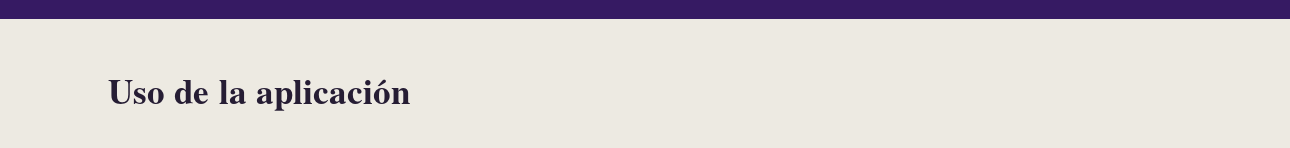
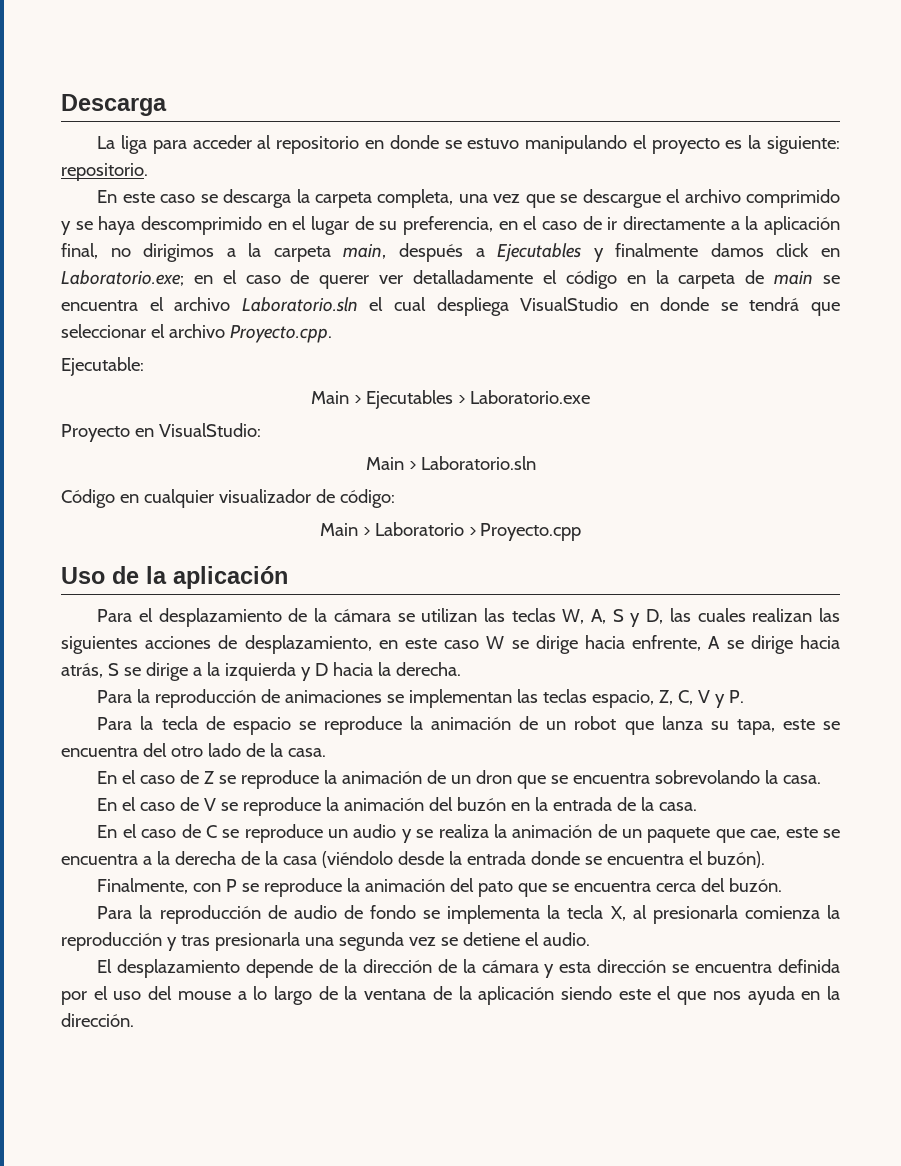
+ Descarga
+ La liga para acceder al repositorio en donde se estuvo manipulando el proyecto es la siguiente: repositorio.
+ En este caso se descarga la carpeta completa, una vez que se descargue el archivo comprimido y se haya descomprimido en el lugar de su preferencia, en el caso de ir directamente a la aplicación final, no dirigimos a la carpeta main, después a Ejecutables y finalmente damos click en Laboratorio.exe; en el caso de querer ver detalladamente el código en la carpeta de main se encuentra el archivo Laboratorio.sln el cual despliega VisualStudio en donde se tendrá que seleccionar el archivo Proyecto.cpp.
+ Ejecutable:
+ Main > Ejecutables > Laboratorio.exe
+ Proyecto en VisualStudio:
+ Main > Laboratorio.sln
+ Código en cualquier visualizador de código:
+ Main > Laboratorio > Proyecto.cpp
  Uso de la aplicación
+ Para el desplazamiento de la cámara se utilizan las teclas W, A, S y D, las cuales realizan las siguientes acciones de desplazamiento, en este caso W se dirige hacia enfrente, A se dirige hacia atrás, S se dirige a la izquierda y D hacia la derecha.
+ Para la reproducción de animaciones se implementan las teclas espacio, Z, C, V y P.
+ Para la tecla de espacio se reproduce la animación de un robot que lanza su tapa, este se encuentra del otro lado de la casa.
+ En el caso de Z se reproduce la animación de un dron que se encuentra sobrevolando la casa.
+ En el caso de V se reproduce la animación del buzón en la entrada de la casa.
+ En el caso de C se reproduce un audio y se realiza la animación de un paquete que cae, este se encuentra a la derecha de la casa (viéndolo desde la entrada donde se encuentra el buzón).
+ Finalmente, con P se reproduce la animación del pato que se encuentra cerca del buzón.
+ Para la reproducción de audio de fondo se implementa la tecla X, al presionarla comienza la reproducción y tras presionarla una segunda vez se detiene el audio.
+ El desplazamiento depende de la dirección de la cámara y esta dirección se encuentra definida por el uso del mouse a lo largo de la ventana de la aplicación siendo este el que nos ayuda en la dirección.

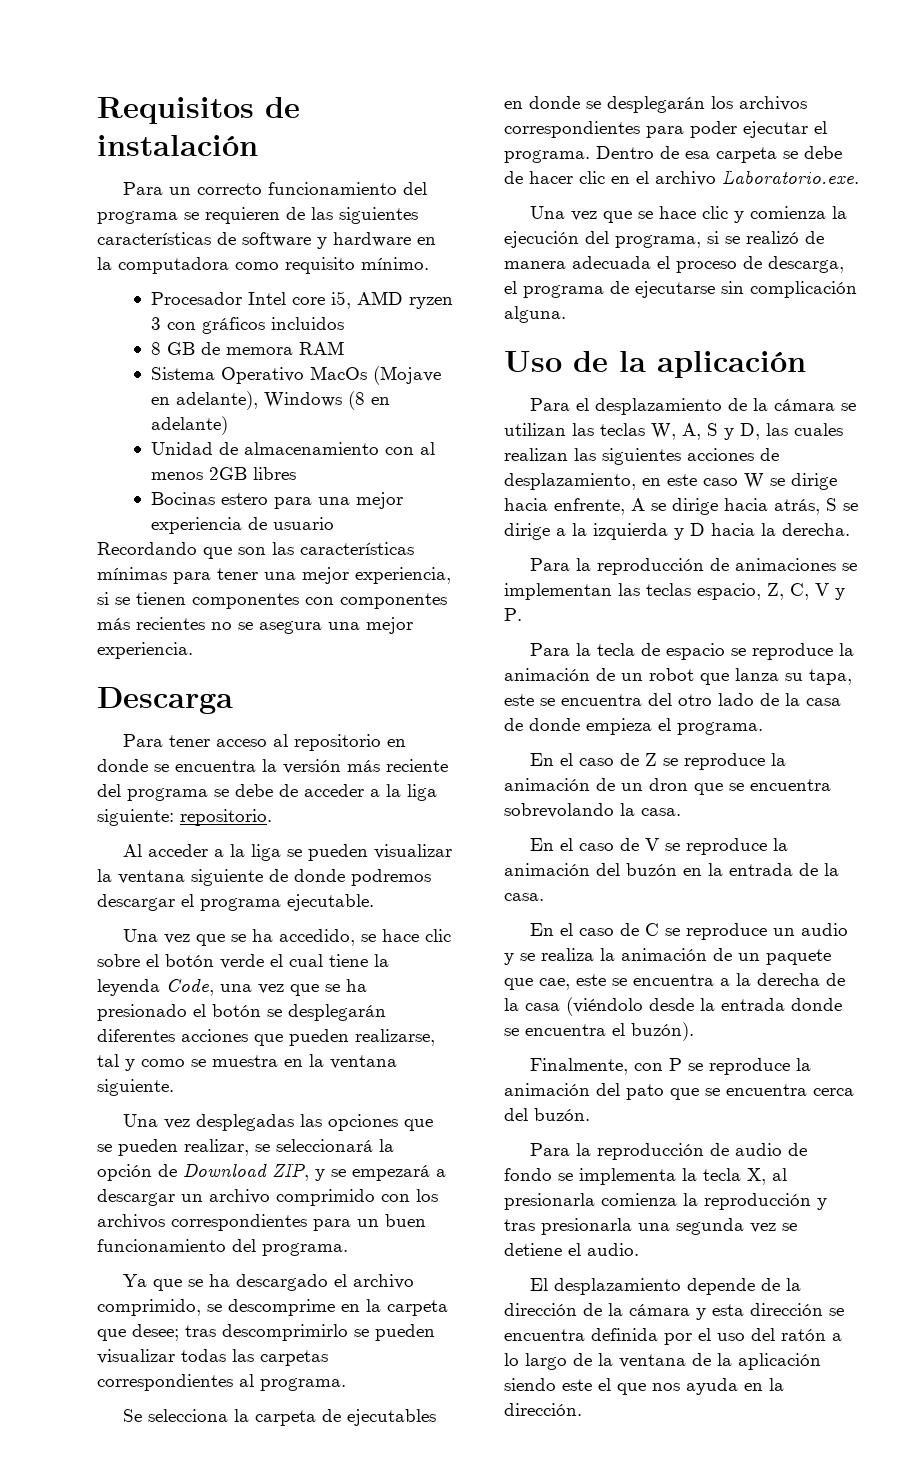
+ Requisitos de instalación
+ Para un correcto funcionamiento del programa se requieren de las siguientes características de software y hardware en la computadora como requisito mínimo.
+ Procesador Intel core i5, AMD ryzen 3 con gráficos incluidos
+ 8 GB de memora RAM
+ Sistema Operativo MacOs (Mojave en adelante), Windows (8 en adelante)
+ Unidad de almacenamiento con al menos 2GB libres
+ Bocinas estero para una mejor experiencia de usuario
+ Recordando que son las características mínimas para tener una mejor experiencia, si se tienen componentes con componentes más recientes no se asegura una mejor experiencia.
  Descarga
- La liga para acceder al repositorio en donde se estuvo manipulando el proyecto es la siguiente: repositorio.
- En este caso se descarga la carpeta completa, una vez que se descargue el archivo comprimido y se haya descomprimido en el lugar de su preferencia, en el caso de ir directamente a la aplicación final, no dirigimos a la carpeta main, después a Ejecutables y finalmente damos click en Laboratorio.exe; en el caso de querer ver detalladamente el código en la carpeta de main se encuentra el archivo Laboratorio.sln el cual despliega VisualStudio en donde se tendrá que seleccionar el archivo Proyecto.cpp.
- Ejecutable:
- Main > Ejecutables > Laboratorio.exe
- Proyecto en VisualStudio:
- Main > Laboratorio.sln
- Código en cualquier visualizador de código:
- Main > Laboratorio > Proyecto.cpp
+ Para tener acceso al repositorio en donde se encuentra la versión más reciente del programa se debe de acceder a la liga siguiente: repositorio.
+ Al acceder a la liga se pueden visualizar la ventana siguiente de donde podremos descargar el programa ejecutable.
+ Una vez que se ha accedido, se hace clic sobre el botón verde el cual tiene la leyenda Code, una vez que se ha presionado el botón se desplegarán diferentes acciones que pueden realizarse, tal y como se muestra en la ventana siguiente.
+ Una vez desplegadas las opciones que se pueden realizar, se seleccionará la opción de Download ZIP, y se empezará a descargar un archivo comprimido con los archivos correspondientes para un buen funcionamiento del programa.
+ Ya que se ha descargado el archivo comprimido, se descomprime en la carpeta que desee; tras descomprimirlo se pueden visualizar todas las carpetas correspondientes al programa.
+ Se selecciona la carpeta de ejecutables en donde se desplegarán los archivos correspondientes para poder ejecutar el programa. Dentro de esa carpeta se debe de hacer clic en el archivo Laboratorio.exe.
+ Una vez que se hace clic y comienza la ejecución del programa, si se realizó de manera adecuada el proceso de descarga, el programa de ejecutarse sin complicación alguna.
- Para la tecla de espacio se reproduce la animación de un robot que lanza su tapa, este se encuentra del otro lado de la casa.
+ Para la tecla de espacio se reproduce la animación de un robot que lanza su tapa, este se encuentra del otro lado de la casa de donde empieza el programa.
- El desplazamiento depende de la dirección de la cámara y esta dirección se encuentra definida por el uso del mouse a lo largo de la ventana de la aplicación siendo este el que nos ayuda en la dirección.
+ El desplazamiento depende de la dirección de la cámara y esta dirección se encuentra definida por el uso del ratón a lo largo de la ventana de la aplicación siendo este el que nos ayuda en la dirección.

